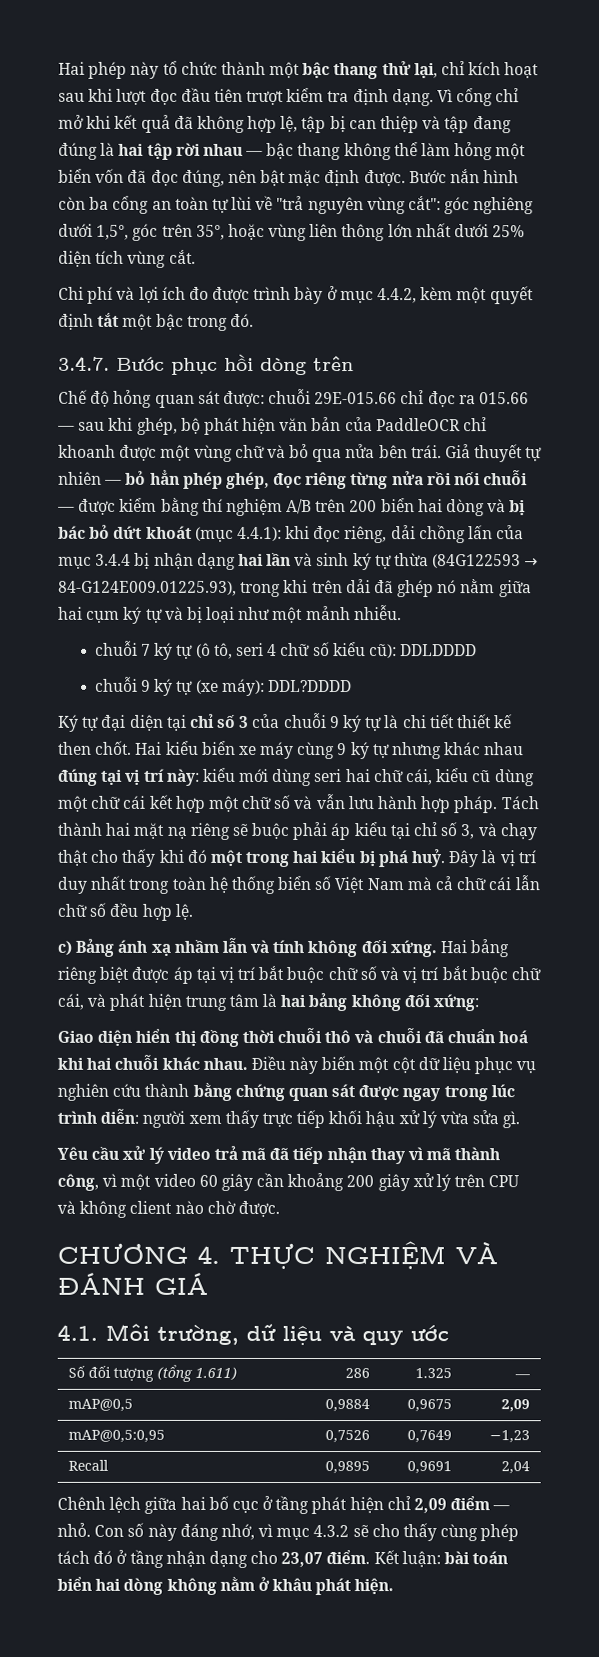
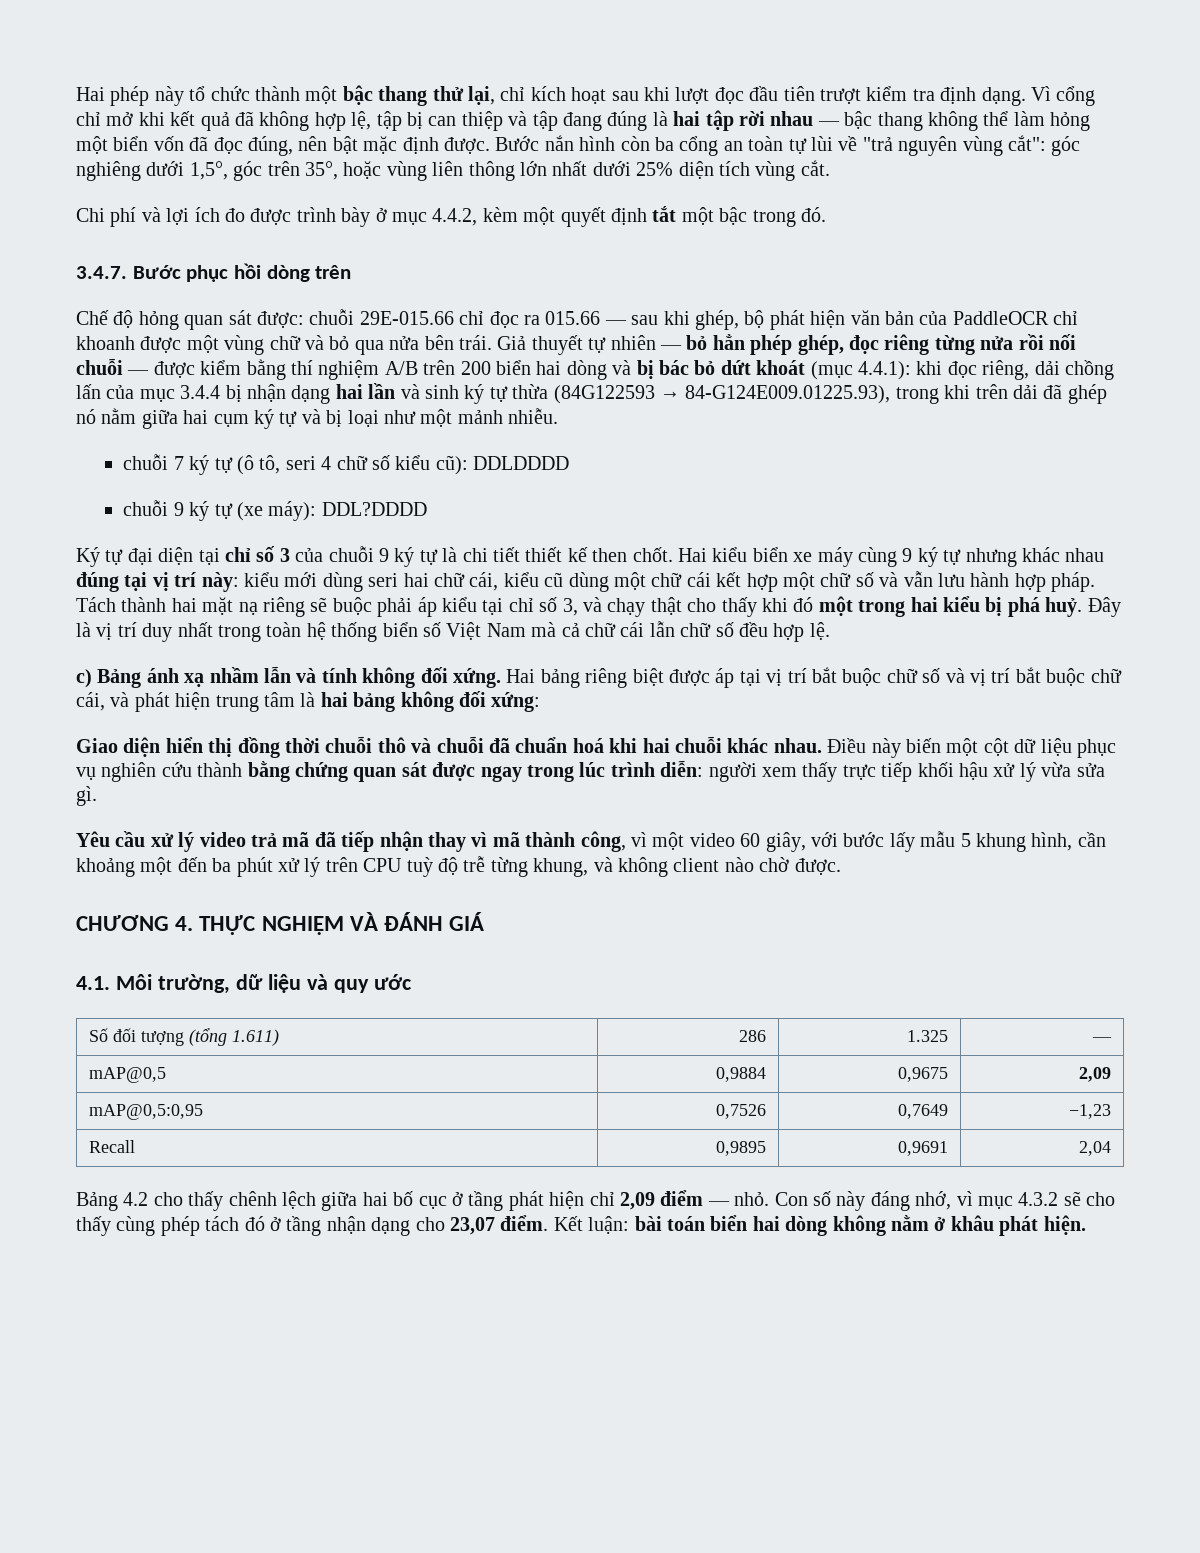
- Yêu cầu xử lý video trả mã đã tiếp nhận thay vì mã thành công, vì một video 60 giây cần khoảng 200 giây xử lý trên CPU và không client nào chờ được.
+ Yêu cầu xử lý video trả mã đã tiếp nhận thay vì mã thành công, vì một video 60 giây, với bước lấy mẫu 5 khung hình, cần khoảng một đến ba phút xử lý trên CPU tuỳ độ trễ từng khung, và không client nào chờ được.
- Chênh lệch giữa hai bố cục ở tầng phát hiện chỉ 2,09 điểm — nhỏ.
+ Bảng 4.2 cho thấy chênh lệch giữa hai bố cục ở tầng phát hiện chỉ 2,09 điểm — nhỏ.

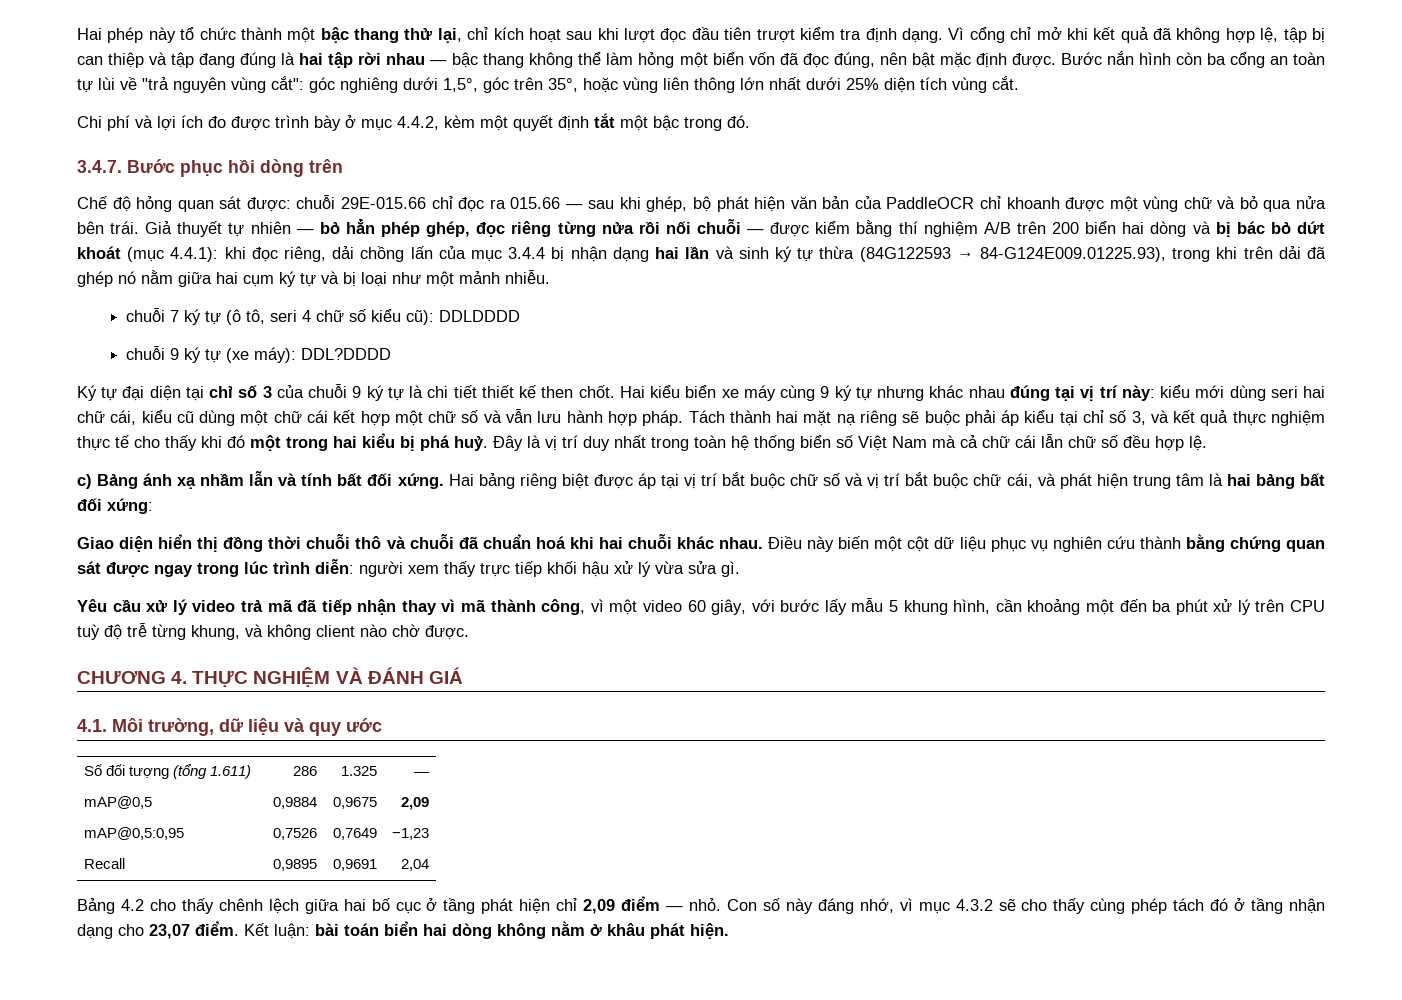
- Tách thành hai mặt nạ riêng sẽ buộc phải áp kiểu tại chỉ số 3, và chạy thật cho thấy khi đó một trong hai kiểu bị phá huỷ.
+ Tách thành hai mặt nạ riêng sẽ buộc phải áp kiểu tại chỉ số 3, và kết quả thực nghiệm thực tế cho thấy khi đó một trong hai kiểu bị phá huỷ.
- c) Bảng ánh xạ nhầm lẫn và tính không đối xứng.
+ c) Bảng ánh xạ nhầm lẫn và tính bất đối xứng.
- Hai bảng riêng biệt được áp tại vị trí bắt buộc chữ số và vị trí bắt buộc chữ cái, và phát hiện trung tâm là hai bảng không đối xứng:
+ Hai bảng riêng biệt được áp tại vị trí bắt buộc chữ số và vị trí bắt buộc chữ cái, và phát hiện trung tâm là hai bảng bất đối xứng:

